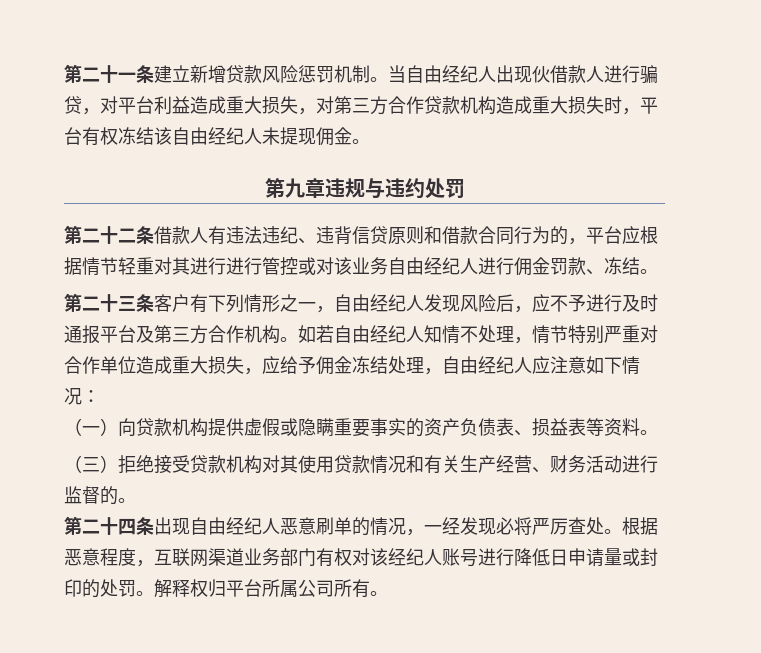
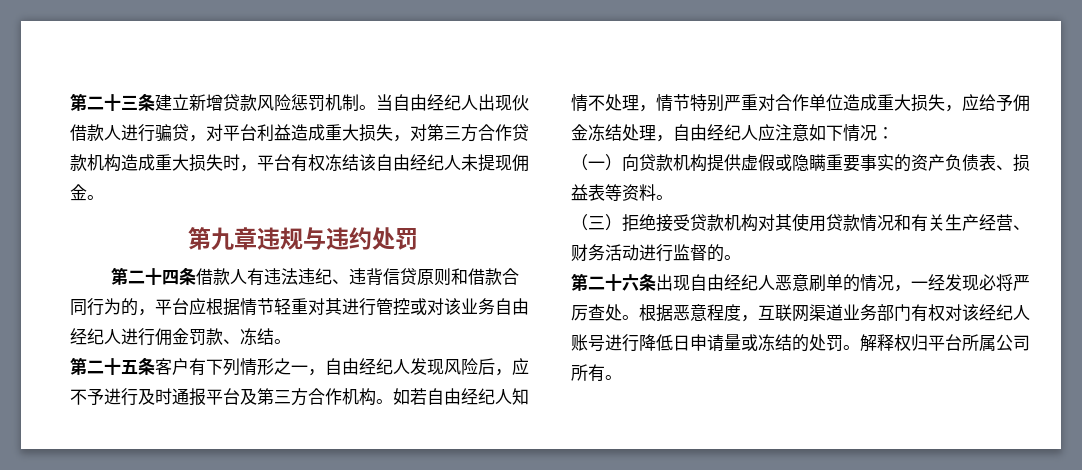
- 第二十一条建立新增贷款风险惩罚机制。
+ 第二十三条建立新增贷款风险惩罚机制。
- 第二十二条借款人有违法违纪、违背信贷原则和借款合同行为的，平台应根据情节轻重对其进行进行管控或对该业务自由经纪人进行佣金罚款、冻结。
+ 第二十四条借款人有违法违纪、违背信贷原则和借款合同行为的，平台应根据情节轻重对其进行管控或对该业务自由经纪人进行佣金罚款、冻结。
- 第二十三条客户有下列情形之一，自由经纪人发现风险后，应不予进行及时通报平台及第三方合作机构。
+ 第二十五条客户有下列情形之一，自由经纪人发现风险后，应不予进行及时通报平台及第三方合作机构。
- 第二十四条出现自由经纪人恶意刷单的情况，一经发现必将严厉查处。
+ 第二十六条出现自由经纪人恶意刷单的情况，一经发现必将严厉查处。
- 根据恶意程度，互联网渠道业务部门有权对该经纪人账号进行降低日申请量或封印的处罚。
+ 根据恶意程度，互联网渠道业务部门有权对该经纪人账号进行降低日申请量或冻结的处罚。

